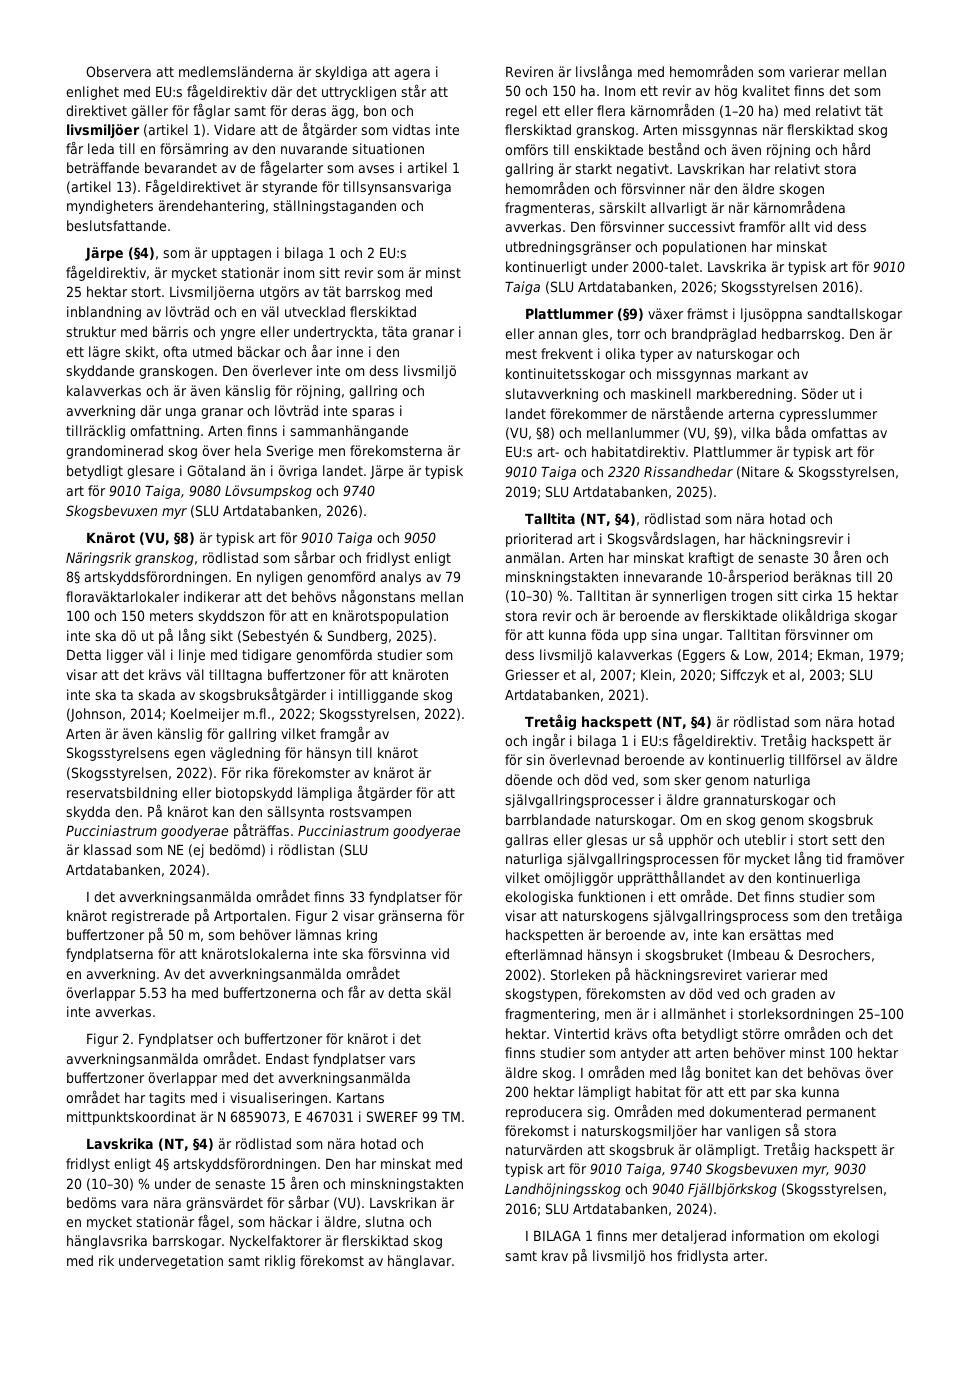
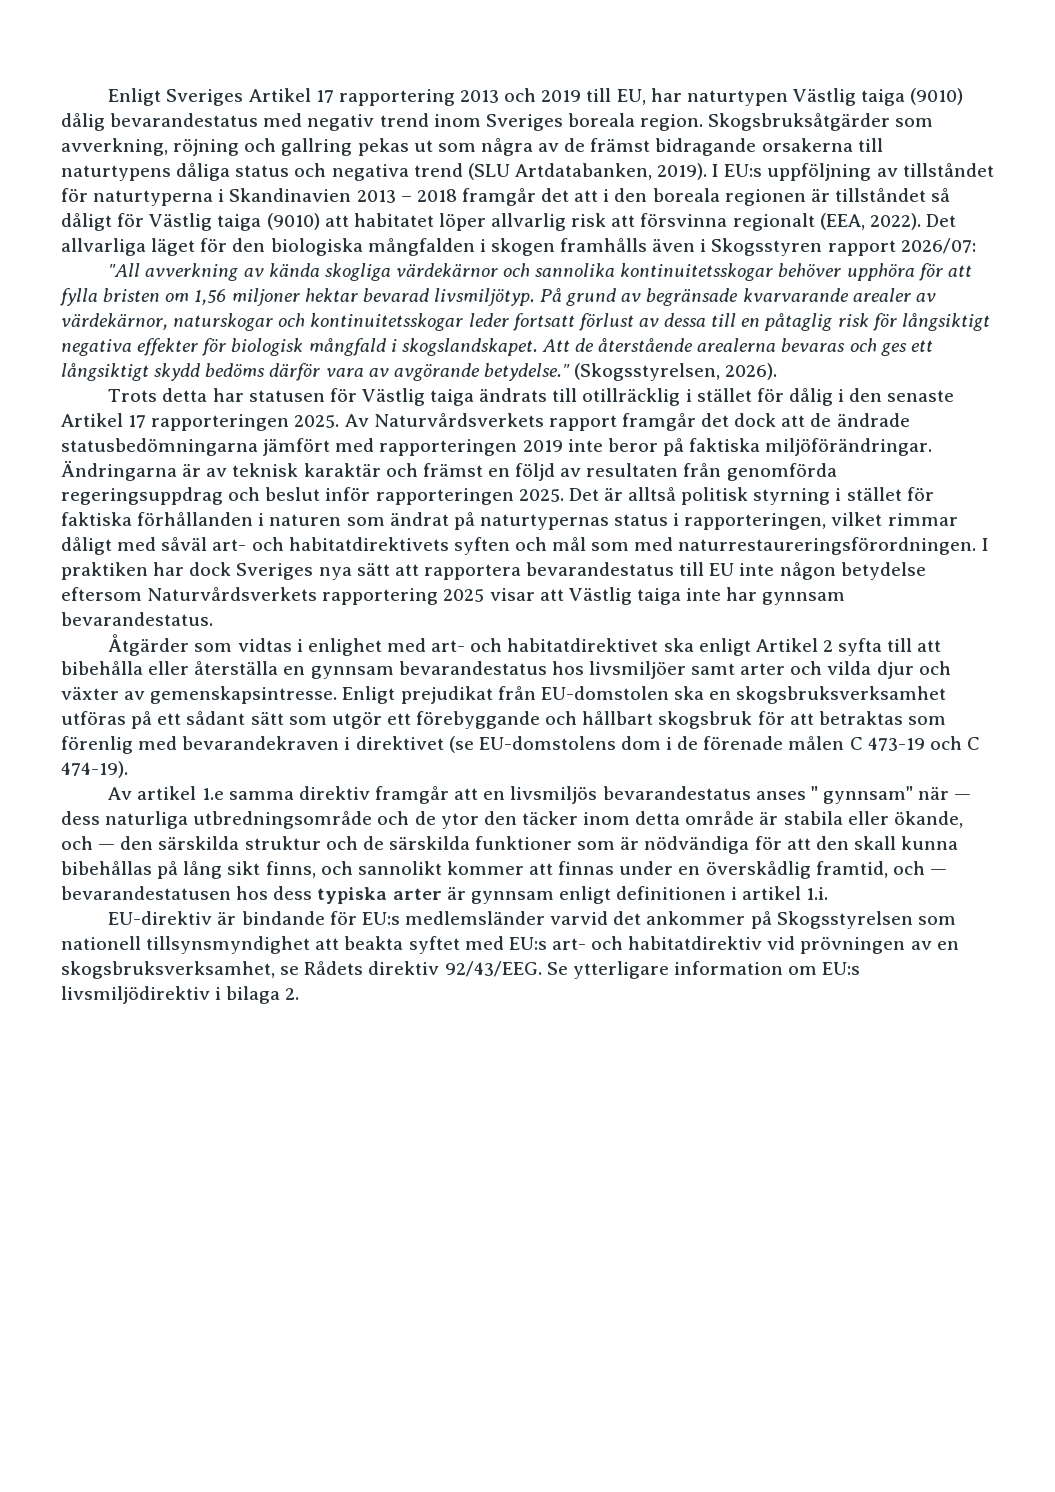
- Observera att medlemsländerna är skyldiga att agera i enlighet med EU:s fågeldirektiv där det uttryckligen står att direktivet gäller för fåglar samt för deras ägg, bon och livsmiljöer (artikel 1). Vidare att de åtgärder som vidtas inte får leda till en försämring av den nuvarande situationen beträffande bevarandet av de fågelarter som avses i artikel 1 (artikel 13). Fågeldirektivet är styrande för tillsynsansvariga myndigheters ärendehantering, ställningstaganden och beslutsfattande.
- Järpe (§4), som är upptagen i bilaga 1 och 2 EU:s fågeldirektiv, är mycket stationär inom sitt revir som är minst 25 hektar stort. Livsmiljöerna utgörs av tät barrskog med inblandning av lövträd och en väl utvecklad flerskiktad struktur med bärris och yngre eller undertryckta, täta granar i ett lägre skikt, ofta utmed bäckar och åar inne i den skyddande granskogen. Den överlever inte om dess livsmiljö kalavverkas och är även känslig för röjning, gallring och avverkning där unga granar och lövträd inte sparas i tillräcklig omfattning. Arten finns i sammanhängande grandominerad skog över hela Sverige men förekomsterna är betydligt glesare i Götaland än i övriga landet. Järpe är typisk art för 9010 Taiga, 9080 Lövsumpskog och 9740 Skogsbevuxen myr (SLU Artdatabanken, 2026).
- Knärot (VU, §8) är typisk art för 9010 Taiga och 9050 Näringsrik granskog, rödlistad som sårbar och fridlyst enligt 8§ artskyddsförordningen. En nyligen genomförd analys av 79 floraväktarlokaler indikerar att det behövs någonstans mellan 100 och 150 meters skyddszon för att en knärotspopulation inte ska dö ut på lång sikt (Sebestyén & Sundberg, 2025). Detta ligger väl i linje med tidigare genomförda studier som visar att det krävs väl tilltagna buffertzoner för att knäroten inte ska ta skada av skogsbruksåtgärder i intilliggande skog (Johnson, 2014; Koelmeijer m.fl., 2022; Skogsstyrelsen, 2022). Arten är även känslig för gallring vilket framgår av Skogsstyrelsens egen vägledning för hänsyn till knärot (Skogsstyrelsen, 2022). För rika förekomster av knärot är reservatsbildning eller biotopskydd lämpliga åtgärder för att skydda den. På knärot kan den sällsynta rostsvampen Pucciniastrum goodyerae påträffas. Pucciniastrum goodyerae är klassad som NE (ej bedömd) i rödlistan (SLU Artdatabanken, 2024).
- I det avverkningsanmälda området finns 33 fyndplatser för knärot registrerade på Artportalen. Figur 2 visar gränserna för buffertzoner på 50 m, som behöver lämnas kring fyndplatserna för att knärotslokalerna inte ska försvinna vid en avverkning. Av det avverkningsanmälda området överlappar 5.53 ha med buffertzonerna och får av detta skäl inte avverkas.
- Figur 2. Fyndplatser och buffertzoner för knärot i det avverkningsanmälda området. Endast fyndplatser vars buffertzoner överlappar med det avverkningsanmälda området har tagits med i visualiseringen. Kartans mittpunktskoordinat är N 6859073, E 467031 i SWEREF 99 TM.
- Lavskrika (NT, §4) är rödlistad som nära hotad och fridlyst enligt 4§ artskyddsförordningen. Den har minskat med 20 (10–30) % under de senaste 15 åren och minskningstakten bedöms vara nära gränsvärdet för sårbar (VU). Lavskrikan är en mycket stationär fågel, som häckar i äldre, slutna och hänglavsrika barrskogar. Nyckelfaktorer är flerskiktad skog med rik undervegetation samt riklig förekomst av hänglavar. Reviren är livslånga med hemområden som varierar mellan 50 och 150 ha. Inom ett revir av hög kvalitet finns det som regel ett eller flera kärnområden (1–20 ha) med relativt tät flerskiktad granskog. Arten missgynnas när flerskiktad skog omförs till enskiktade bestånd och även röjning och hård gallring är starkt negativt. Lavskrikan har relativt stora hemområden och försvinner när den äldre skogen fragmenteras, särskilt allvarligt är när kärnområdena avverkas. Den försvinner successivt framför allt vid dess utbredningsgränser och populationen har minskat kontinuerligt under 2000-talet. Lavskrika är typisk art för 9010 Taiga (SLU Artdatabanken, 2026; Skogsstyrelsen 2016).
- Plattlummer (§9) växer främst i ljusöppna sandtallskogar eller annan gles, torr och brandpräglad hedbarrskog. Den är mest frekvent i olika typer av naturskogar och kontinuitetsskogar och missgynnas markant av slutavverkning och maskinell markberedning. Söder ut i landet förekommer de närstående arterna cypresslummer (VU, §8) och mellanlummer (VU, §9), vilka båda omfattas av EU:s art- och habitatdirektiv. Plattlummer är typisk art för 9010 Taiga och 2320 Rissandhedar (Nitare & Skogsstyrelsen, 2019; SLU Artdatabanken, 2025).
- Talltita (NT, §4), rödlistad som nära hotad och prioriterad art i Skogsvårdslagen, har häckningsrevir i anmälan. Arten har minskat kraftigt de senaste 30 åren och minskningstakten innevarande 10-årsperiod beräknas till 20 (10–30) %. Talltitan är synnerligen trogen sitt cirka 15 hektar stora revir och är beroende av flerskiktade olikåldriga skogar för att kunna föda upp sina ungar. Talltitan försvinner om dess livsmiljö kalavverkas (Eggers & Low, 2014; Ekman, 1979; Griesser et al, 2007; Klein, 2020; Siffczyk et al, 2003; SLU Artdatabanken, 2021).
- Tretåig hackspett (NT, §4) är rödlistad som nära hotad och ingår i bilaga 1 i EU:s fågeldirektiv. Tretåig hackspett är för sin överlevnad beroende av kontinuerlig tillförsel av äldre döende och död ved, som sker genom naturliga självgallringsprocesser i äldre grannaturskogar och barrblandade naturskogar. Om en skog genom skogsbruk gallras eller glesas ur så upphör och uteblir i stort sett den naturliga självgallringsprocessen för mycket lång tid framöver vilket omöjliggör upprätthållandet av den kontinuerliga ekologiska funktionen i ett område. Det finns studier som visar att naturskogens självgallringsprocess som den tretåiga hackspetten är beroende av, inte kan ersättas med efterlämnad hänsyn i skogsbruket (Imbeau & Desrochers, 2002). Storleken på häckningsreviret varierar med skogstypen, förekomsten av död ved och graden av fragmentering, men är i allmänhet i storleksordningen 25–100 hektar. Vintertid krävs ofta betydligt större områden och det finns studier som antyder att arten behöver minst 100 hektar äldre skog. I områden med låg bonitet kan det behövas över 200 hektar lämpligt habitat för att ett par ska kunna reproducera sig. Områden med dokumenterad permanent förekomst i naturskogsmiljöer har vanligen så stora naturvärden att skogsbruk är olämpligt. Tretåig hackspett är typisk art för 9010 Taiga, 9740 Skogsbevuxen myr, 9030 Landhöjningsskog och 9040 Fjällbjörkskog (Skogsstyrelsen, 2016; SLU Artdatabanken, 2024).
- I BILAGA 1 finns mer detaljerad information om ekologi samt krav på livsmiljö hos fridlysta arter.
+ Enligt Sveriges Artikel 17 rapportering 2013 och 2019 till EU, har naturtypen Västlig taiga (9010) dålig bevarandestatus med negativ trend inom Sveriges boreala region. Skogsbruksåtgärder som avverkning, röjning och gallring pekas ut som några av de främst bidragande orsakerna till naturtypens dåliga status och negativa trend (SLU Artdatabanken, 2019). I EU:s uppföljning av tillståndet för naturtyperna i Skandinavien 2013 – 2018 framgår det att i den boreala regionen är tillståndet så dåligt för Västlig taiga (9010) att habitatet löper allvarlig risk att försvinna regionalt (EEA, 2022). Det allvarliga läget för den biologiska mångfalden i skogen framhålls även i Skogsstyren rapport 2026/07:
+ "All avverkning av kända skogliga värdekärnor och sannolika kontinuitetsskogar behöver upphöra för att fylla bristen om 1,56 miljoner hektar bevarad livsmiljötyp. På grund av begränsade kvarvarande arealer av värdekärnor, naturskogar och kontinuitetsskogar leder fortsatt förlust av dessa till en påtaglig risk för långsiktigt negativa effekter för biologisk mångfald i skogslandskapet. Att de återstående arealerna bevaras och ges ett långsiktigt skydd bedöms därför vara av avgörande betydelse." (Skogsstyrelsen, 2026).
+ Trots detta har statusen för Västlig taiga ändrats till otillräcklig i stället för dålig i den senaste Artikel 17 rapporteringen 2025. Av Naturvårdsverkets rapport framgår det dock att de ändrade statusbedömningarna jämfört med rapporteringen 2019 inte beror på faktiska miljöförändringar. Ändringarna är av teknisk karaktär och främst en följd av resultaten från genomförda regeringsuppdrag och beslut inför rapporteringen 2025. Det är alltså politisk styrning i stället för faktiska förhållanden i naturen som ändrat på naturtypernas status i rapporteringen, vilket rimmar dåligt med såväl art- och habitatdirektivets syften och mål som med naturrestaureringsförordningen. I praktiken har dock Sveriges nya sätt att rapportera bevarandestatus till EU inte någon betydelse eftersom Naturvårdsverkets rapportering 2025 visar att Västlig taiga inte har gynnsam bevarandestatus.
+ Åtgärder som vidtas i enlighet med art- och habitatdirektivet ska enligt Artikel 2 syfta till att bibehålla eller återställa en gynnsam bevarandestatus hos livsmiljöer samt arter och vilda djur och växter av gemenskapsintresse. Enligt prejudikat från EU-domstolen ska en skogsbruksverksamhet utföras på ett sådant sätt som utgör ett förebyggande och hållbart skogsbruk för att betraktas som förenlig med bevarandekraven i direktivet (se EU-domstolens dom i de förenade målen C 473-19 och C 474-19).
+ Av artikel 1.e samma direktiv framgår att en livsmiljös bevarandestatus anses " gynnsam" när — dess naturliga utbredningsområde och de ytor den täcker inom detta område är stabila eller ökande, och — den särskilda struktur och de särskilda funktioner som är nödvändiga för att den skall kunna bibehållas på lång sikt finns, och sannolikt kommer att finnas under en överskådlig framtid, och — bevarandestatusen hos dess typiska arter är gynnsam enligt definitionen i artikel 1.i.
+ EU-direktiv är bindande för EU:s medlemsländer varvid det ankommer på Skogsstyrelsen som nationell tillsynsmyndighet att beakta syftet med EU:s art- och habitatdirektiv vid prövningen av en skogsbruksverksamhet, se Rådets direktiv 92/43/EEG. Se ytterligare information om EU:s livsmiljödirektiv i bilaga 2.

